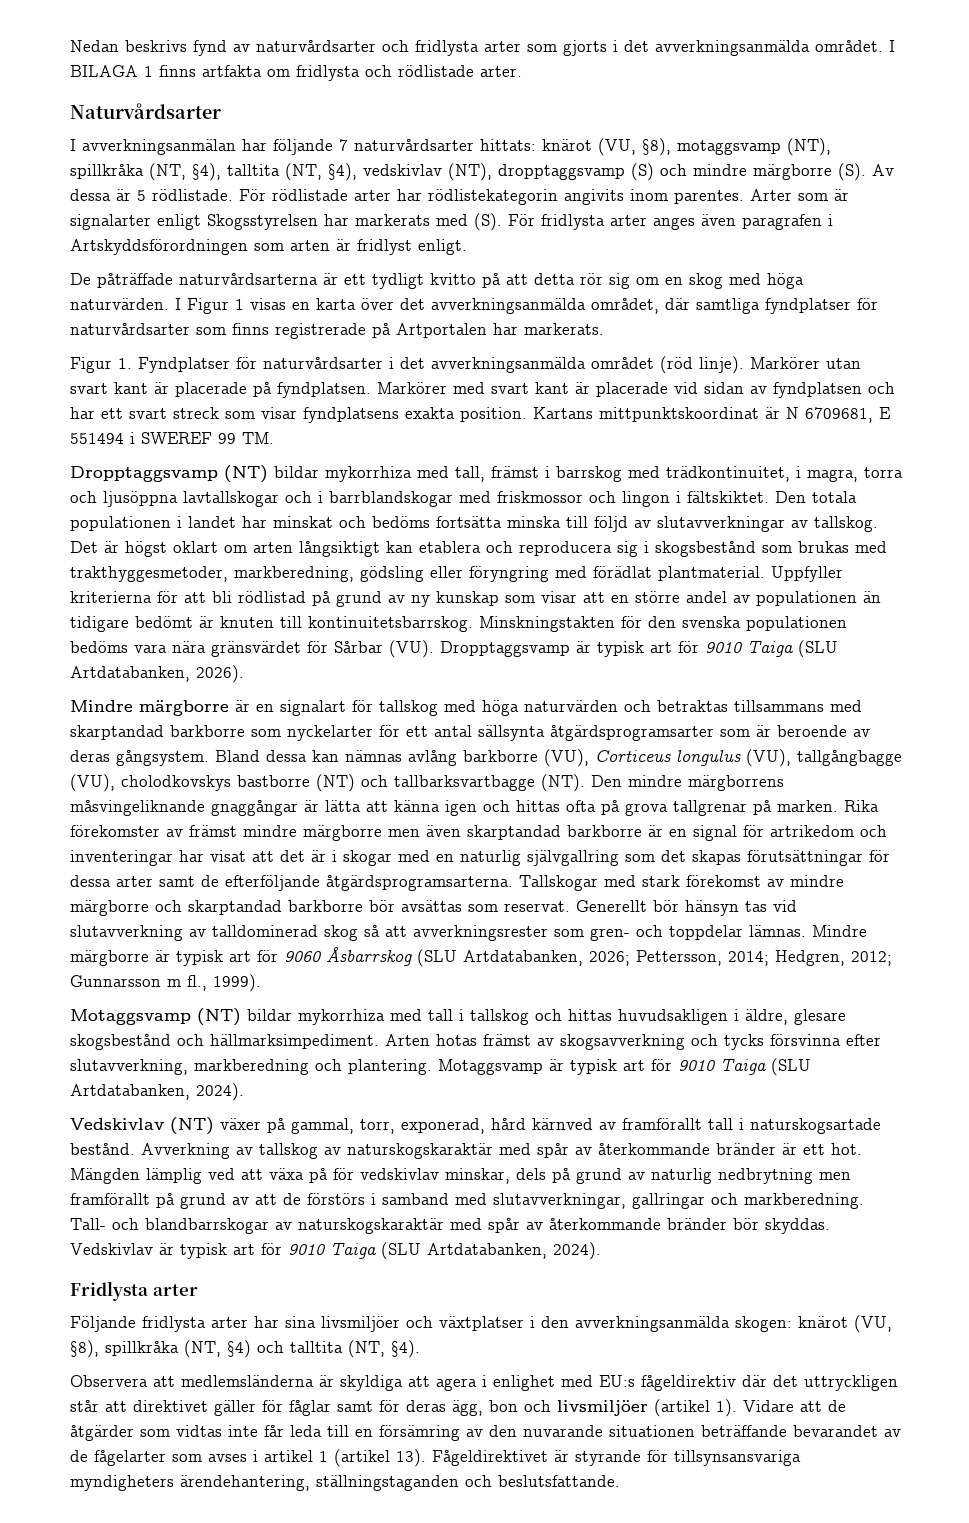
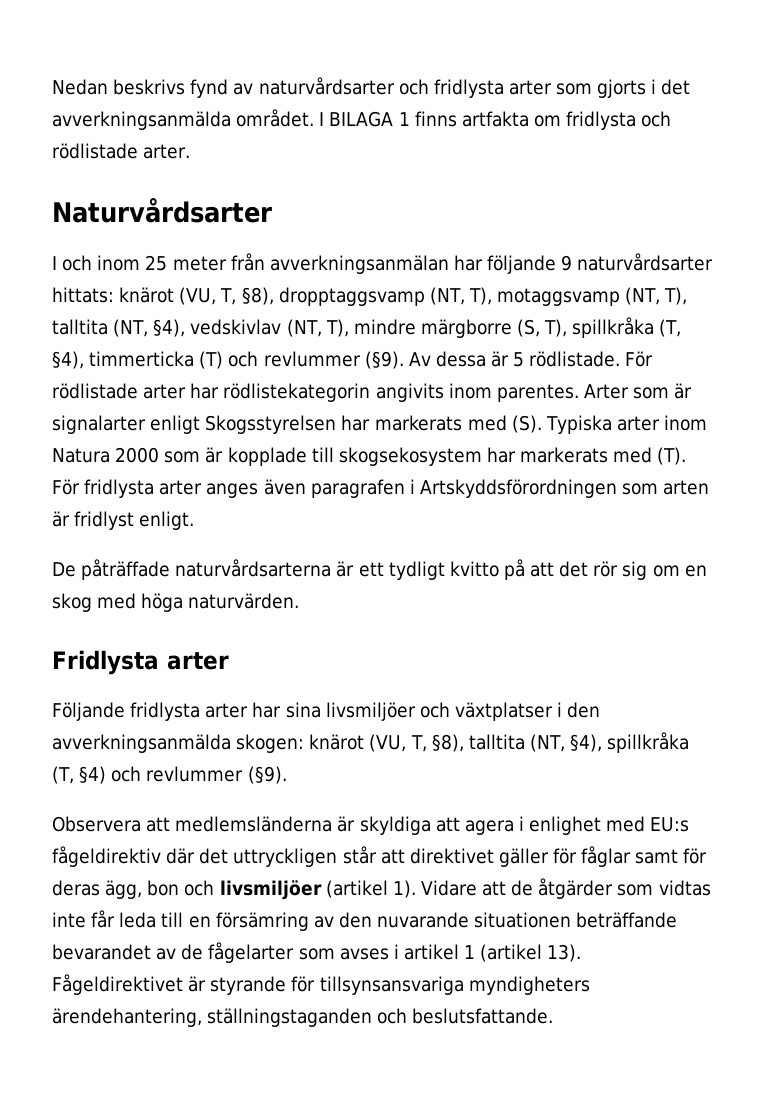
- I avverkningsanmälan har följande 7 naturvårdsarter hittats: knärot (VU, §8), motaggsvamp (NT), spillkråka (NT, §4), talltita (NT, §4), vedskivlav (NT), dropptaggsvamp (S) och mindre märgborre (S). Av dessa är 5 rödlistade.
+ I och inom 25 meter från avverkningsanmälan har följande 9 naturvårdsarter hittats: knärot (VU, T, §8), dropptaggsvamp (NT, T), motaggsvamp (NT, T), talltita (NT, §4), vedskivlav (NT, T), mindre märgborre (S, T), spillkråka (T, §4), timmerticka (T) och revlummer (§9). Av dessa är 5 rödlistade.
- Arter som är signalarter enligt Skogsstyrelsen har markerats med (S). För fridlysta arter anges även paragrafen i Artskyddsförordningen som arten är fridlyst enligt.
+ Arter som är signalarter enligt Skogsstyrelsen har markerats med (S). Typiska arter inom Natura 2000 som är kopplade till skogsekosystem har markerats med (T). För fridlysta arter anges även paragrafen i Artskyddsförordningen som arten är fridlyst enligt.
- De påträffade naturvårdsarterna är ett tydligt kvitto på att detta rör sig om en skog med höga naturvärden. I Figur 1 visas en karta över det avverkningsanmälda området, där samtliga fyndplatser för naturvårdsarter som finns registrerade på Artportalen har markerats.
- Figur 1. Fyndplatser för naturvårdsarter i det avverkningsanmälda området (röd linje). Markörer utan svart kant är placerade på fyndplatsen. Markörer med svart kant är placerade vid sidan av fyndplatsen och har ett svart streck som visar fyndplatsens exakta position. Kartans mittpunktskoordinat är N 6709681, E 551494 i SWEREF 99 TM.
- Dropptaggsvamp (NT) bildar mykorrhiza med tall, främst i barrskog med trädkontinuitet, i magra, torra och ljusöppna lavtallskogar och i barrblandskogar med friskmossor och lingon i fältskiktet. Den totala populationen i landet har minskat och bedöms fortsätta minska till följd av slutavverkningar av tallskog. Det är högst oklart om arten långsiktigt kan etablera och reproducera sig i skogsbestånd som brukas med trakthyggesmetoder, markberedning, gödsling eller föryngring med förädlat plantmaterial. Uppfyller kriterierna för att bli rödlistad på grund av ny kunskap som visar att en större andel av populationen än tidigare bedömt är knuten till kontinuitetsbarrskog. Minskningstakten för den svenska populationen bedöms vara nära gränsvärdet för Sårbar (VU). Dropptaggsvamp är typisk art för 9010 Taiga (SLU Artdatabanken, 2026).
- Mindre märgborre är en signalart för tallskog med höga naturvärden och betraktas tillsammans med skarptandad barkborre som nyckelarter för ett antal sällsynta åtgärdsprogramsarter som är beroende av deras gångsystem. Bland dessa kan nämnas avlång barkborre (VU), Corticeus longulus (VU), tallgångbagge (VU), cholodkovskys bastborre (NT) och tallbarksvartbagge (NT). Den mindre märgborrens måsvingeliknande gnaggångar är lätta att känna igen och hittas ofta på grova tallgrenar på marken. Rika förekomster av främst mindre märgborre men även skarptandad barkborre är en signal för artrikedom och inventeringar har visat att det är i skogar med en naturlig självgallring som det skapas förutsättningar för dessa arter samt de efterföljande åtgärdsprogramsarterna. Tallskogar med stark förekomst av mindre märgborre och skarptandad barkborre bör avsättas som reservat. Generellt bör hänsyn tas vid slutavverkning av talldominerad skog så att avverkningsrester som gren- och toppdelar lämnas. Mindre märgborre är typisk art för 9060 Åsbarrskog (SLU Artdatabanken, 2026; Pettersson, 2014; Hedgren, 2012; Gunnarsson m fl., 1999).
- Motaggsvamp (NT) bildar mykorrhiza med tall i tallskog och hittas huvudsakligen i äldre, glesare skogsbestånd och hällmarksimpediment. Arten hotas främst av skogsavverkning och tycks försvinna efter slutavverkning, markberedning och plantering. Motaggsvamp är typisk art för 9010 Taiga (SLU Artdatabanken, 2024).
- Vedskivlav (NT) växer på gammal, torr, exponerad, hård kärnved av framförallt tall i naturskogsartade bestånd. Avverkning av tallskog av naturskogskaraktär med spår av återkommande bränder är ett hot. Mängden lämplig ved att växa på för vedskivlav minskar, dels på grund av naturlig nedbrytning men framförallt på grund av att de förstörs i samband med slutavverkningar, gallringar och markberedning. Tall- och blandbarrskogar av naturskogskaraktär med spår av återkommande bränder bör skyddas. Vedskivlav är typisk art för 9010 Taiga (SLU Artdatabanken, 2024).
+ De påträffade naturvårdsarterna är ett tydligt kvitto på att det rör sig om en skog med höga naturvärden.
- Följande fridlysta arter har sina livsmiljöer och växtplatser i den avverkningsanmälda skogen: knärot (VU, §8), spillkråka (NT, §4) och talltita (NT, §4).
+ Följande fridlysta arter har sina livsmiljöer och växtplatser i den avverkningsanmälda skogen: knärot (VU, T, §8), talltita (NT, §4), spillkråka (T, §4) och revlummer (§9).

